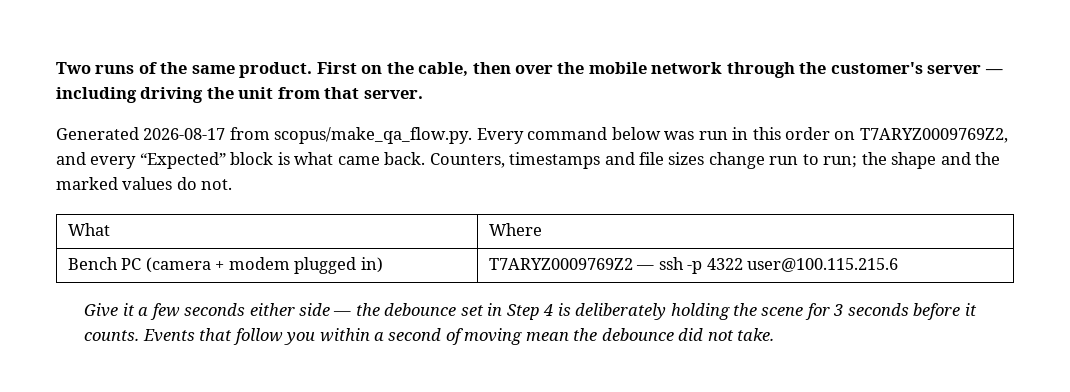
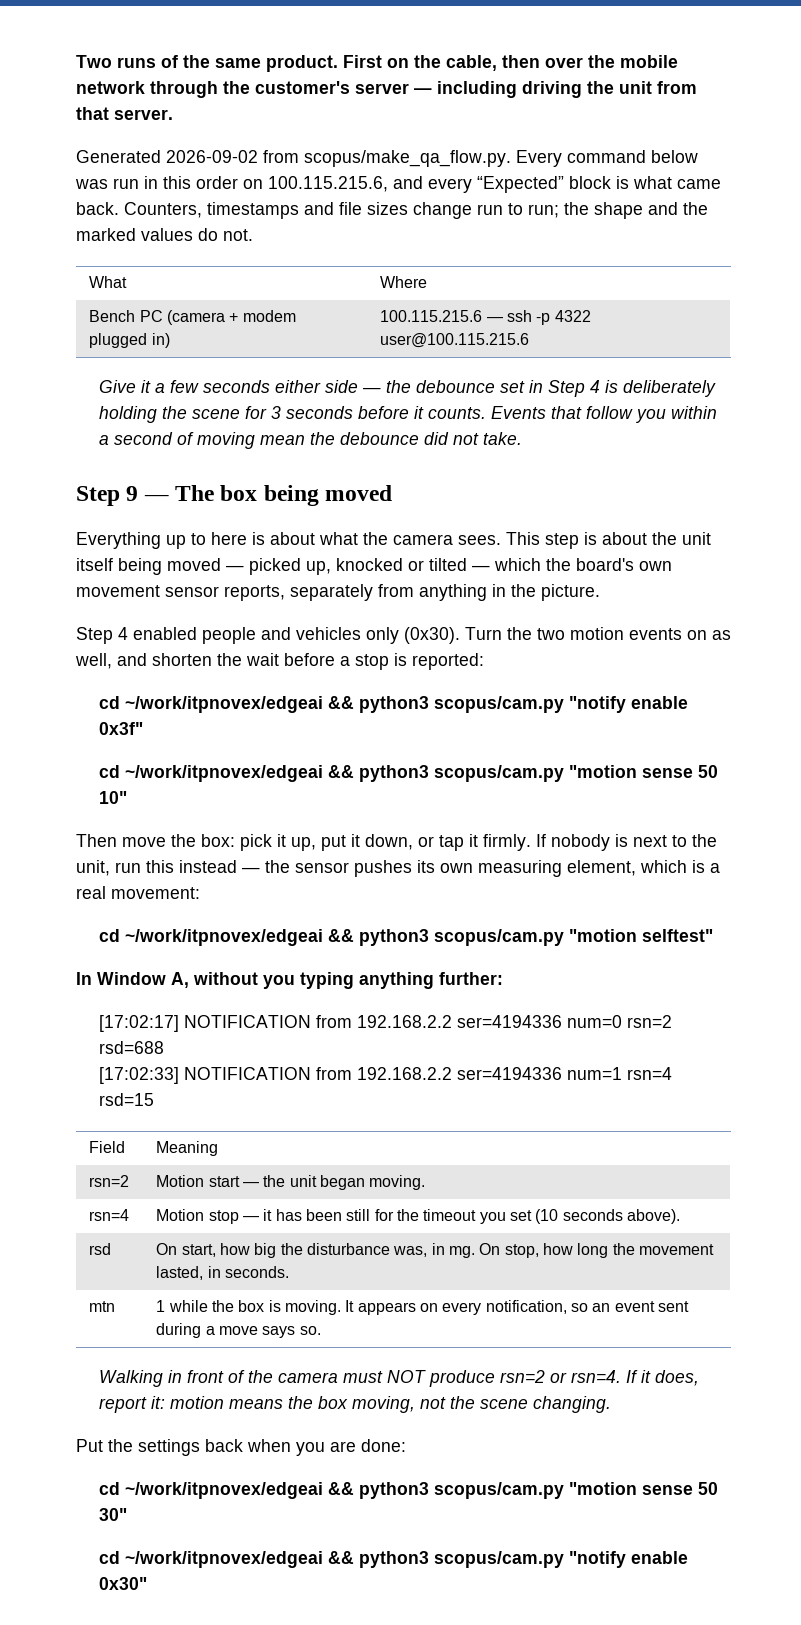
- Generated 2026-08-17 from scopus/make_qa_flow.py. Every command below was run in this order on T7ARYZ0009769Z2, and every “Expected” block is what came back.
+ Generated 2026-09-02 from scopus/make_qa_flow.py. Every command below was run in this order on 100.115.215.6, and every “Expected” block is what came back.
- Bench PC (camera + modem plugged in) | T7ARYZ0009769Z2 — ssh -p 4322 user@100.115.215.6
+ Bench PC (camera + modem plugged in) | 100.115.215.6 — ssh -p 4322 user@100.115.215.6
+ Step 9 — The box being moved
+ Everything up to here is about what the camera sees. This step is about the unit itself being moved — picked up, knocked or tilted — which the board's own movement sensor reports, separately from anything in the picture.
+ Step 4 enabled people and vehicles only (0x30). Turn the two motion events on as well, and shorten the wait before a stop is reported:
+ cd ~/work/itpnovex/edgeai && python3 scopus/cam.py "notify enable 0x3f"
+ cd ~/work/itpnovex/edgeai && python3 scopus/cam.py "motion sense 50 10"
+ Then move the box: pick it up, put it down, or tap it firmly. If nobody is next to the unit, run this instead — the sensor pushes its own measuring element, which is a real movement:
+ cd ~/work/itpnovex/edgeai && python3 scopus/cam.py "motion selftest"
+ In Window A, without you typing anything further:
+ [17:02:17] NOTIFICATION from 192.168.2.2 ser=4194336 num=0 rsn=2 rsd=688
+ [17:02:33] NOTIFICATION from 192.168.2.2 ser=4194336 num=1 rsn=4 rsd=15
+ Field | Meaning
+ rsn=2 | Motion start — the unit began moving.
+ rsn=4 | Motion stop — it has been still for the timeout you set (10 seconds above).
+ rsd | On start, how big the disturbance was, in mg. On stop, how long the movement lasted, in seconds.
+ mtn | 1 while the box is moving. It appears on every notification, so an event sent during a move says so.
+ Walking in front of the camera must NOT produce rsn=2 or rsn=4. If it does, report it: motion means the box moving, not the scene changing.
+ Put the settings back when you are done:
+ cd ~/work/itpnovex/edgeai && python3 scopus/cam.py "motion sense 50 30"
+ cd ~/work/itpnovex/edgeai && python3 scopus/cam.py "notify enable 0x30"

